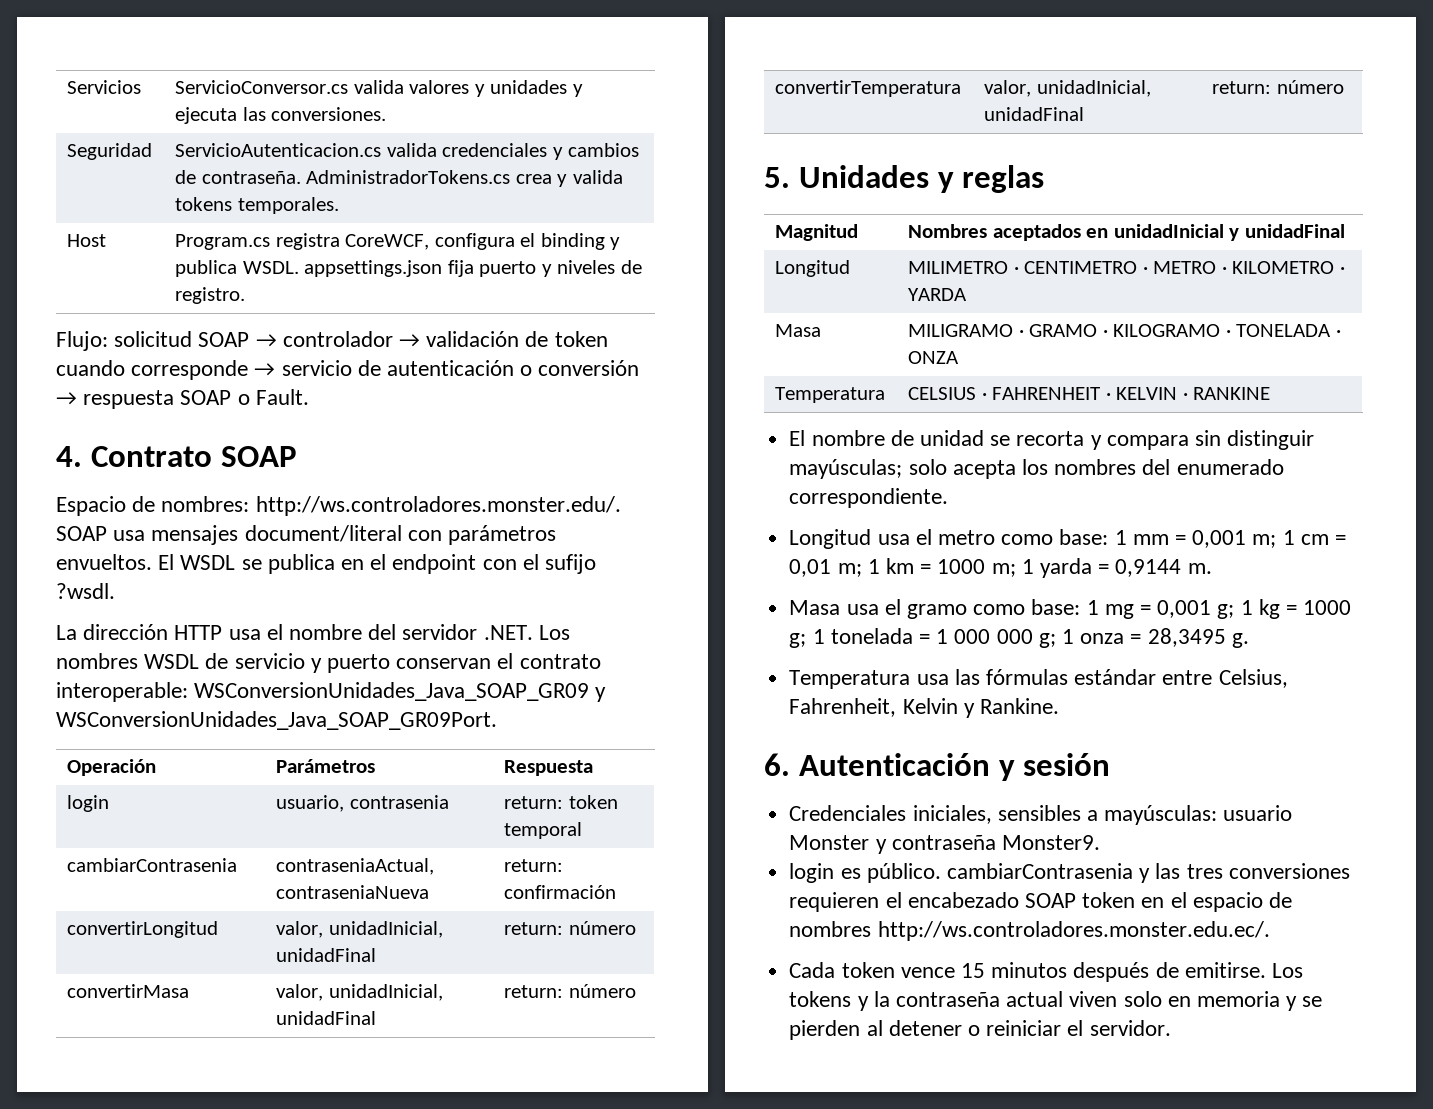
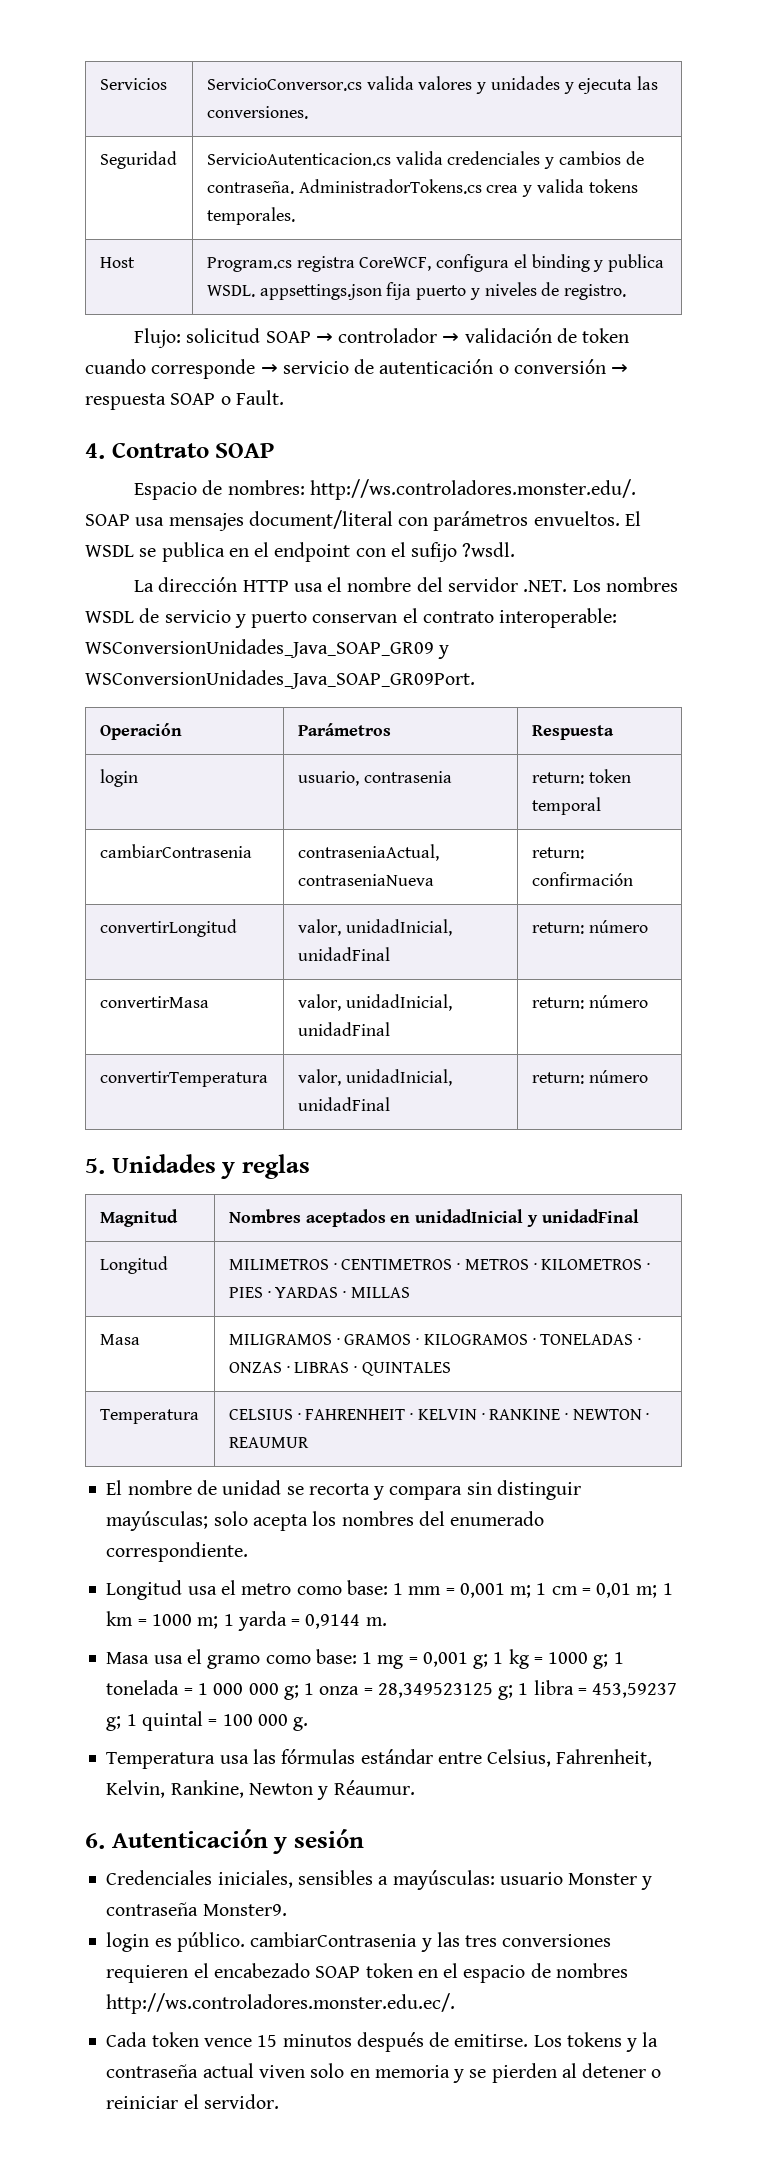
- Longitud | MILIMETRO · CENTIMETRO · METRO · KILOMETRO · YARDA
- Masa | MILIGRAMO · GRAMO · KILOGRAMO · TONELADA · ONZA
+ Longitud | MILIMETROS · CENTIMETROS · METROS · KILOMETROS · PIES · YARDAS · MILLAS
+ Masa | MILIGRAMOS · GRAMOS · KILOGRAMOS · TONELADAS · ONZAS · LIBRAS · QUINTALES
- Temperatura | CELSIUS · FAHRENHEIT · KELVIN · RANKINE
+ Temperatura | CELSIUS · FAHRENHEIT · KELVIN · RANKINE · NEWTON · REAUMUR
- Masa usa el gramo como base: 1 mg = 0,001 g; 1 kg = 1000 g; 1 tonelada = 1 000 000 g; 1 onza = 28,3495 g.
+ Masa usa el gramo como base: 1 mg = 0,001 g; 1 kg = 1000 g; 1 tonelada = 1 000 000 g; 1 onza = 28,349523125 g; 1 libra = 453,59237 g; 1 quintal = 100 000 g.
- Temperatura usa las fórmulas estándar entre Celsius, Fahrenheit, Kelvin y Rankine.
+ Temperatura usa las fórmulas estándar entre Celsius, Fahrenheit, Kelvin, Rankine, Newton y Réaumur.

